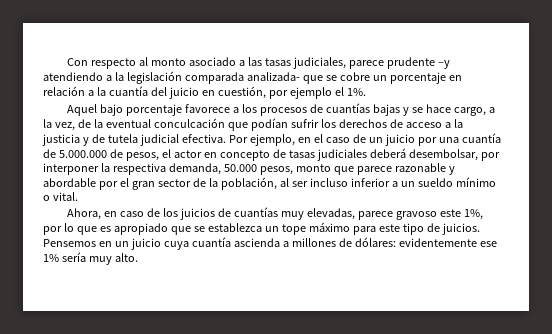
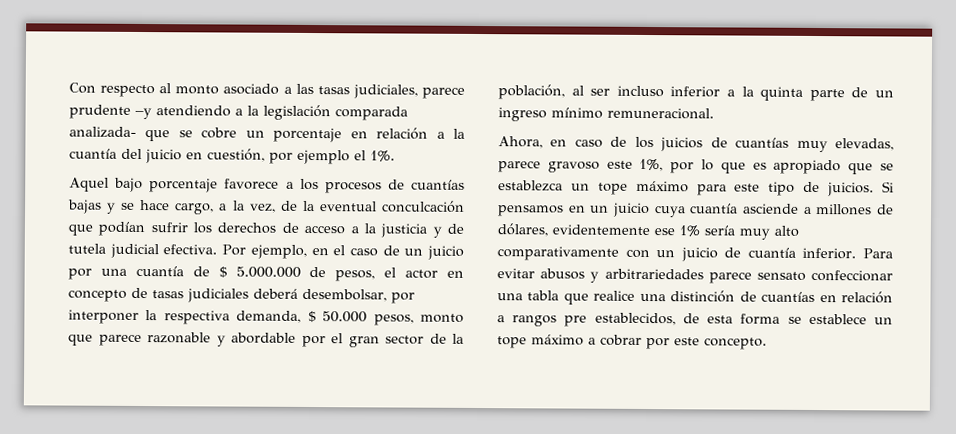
- Por ejemplo, en el caso de un juicio por una cuantía de 5.000.000 de pesos, el actor en concepto de tasas judiciales deberá desembolsar, por interponer la respectiva demanda, 50.000 pesos, monto que parece razonable y abordable por el gran sector de la población, al ser incluso inferior a un sueldo mínimo o vital.
+ Por ejemplo, en el caso de un juicio por una cuantía de $ 5.000.000 de pesos, el actor en concepto de tasas judiciales deberá desembolsar, por interponer la respectiva demanda, $ 50.000 pesos, monto que parece razonable y abordable por el gran sector de la población, al ser incluso inferior a la quinta parte de un ingreso mínimo remuneracional.
- Pensemos en un juicio cuya cuantía ascienda a millones de dólares: evidentemente ese 1% sería muy alto.
+ Si pensamos en un juicio cuya cuantía asciende a millones de dólares, evidentemente ese 1% sería muy alto comparativamente con un juicio de cuantía inferior. Para evitar abusos y arbitrariedades parece sensato confeccionar una tabla que realice una distinción de cuantías en relación a rangos pre establecidos, de esta forma se establece un tope máximo a cobrar por este concepto.

